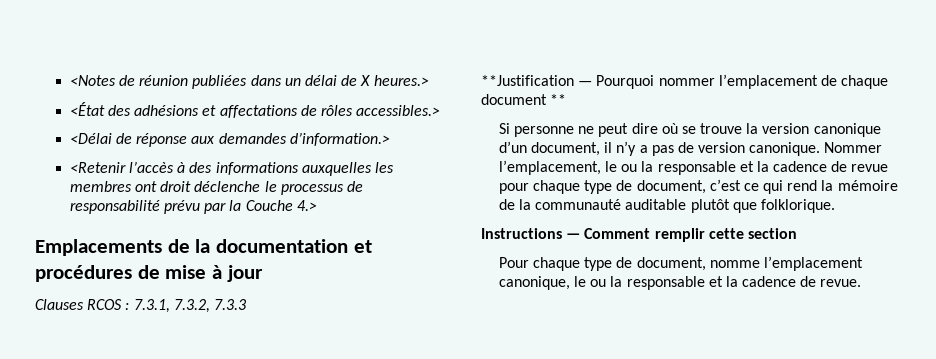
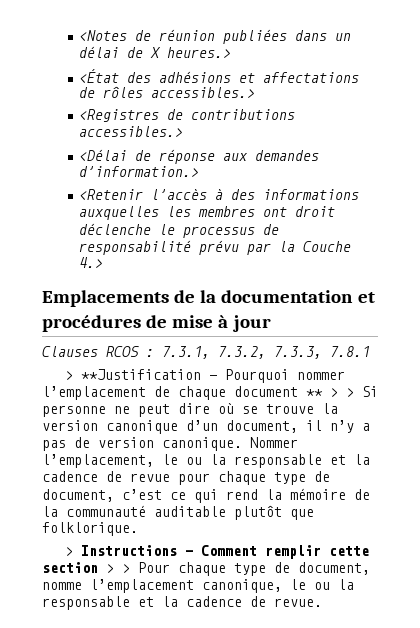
+ <Registres de contributions accessibles.>
- Clauses RCOS : 7.3.1, 7.3.2, 7.3.3
- **Justification — Pourquoi nommer l’emplacement de chaque document **
- Si personne ne peut dire où se trouve la version canonique d’un document, il n’y a pas de version canonique.
+ Clauses RCOS : 7.3.1, 7.3.2, 7.3.3, 7.8.1
+ > **Justification — Pourquoi nommer l’emplacement de chaque document ** > > Si personne ne peut dire où se trouve la version canonique d’un document, il n’y a pas de version canonique.
- Instructions — Comment remplir cette section
- Pour chaque type de document, nomme l’emplacement canonique, le ou la responsable et la cadence de revue.
+ > Instructions — Comment remplir cette section > > Pour chaque type de document, nomme l’emplacement canonique, le ou la responsable et la cadence de revue.

